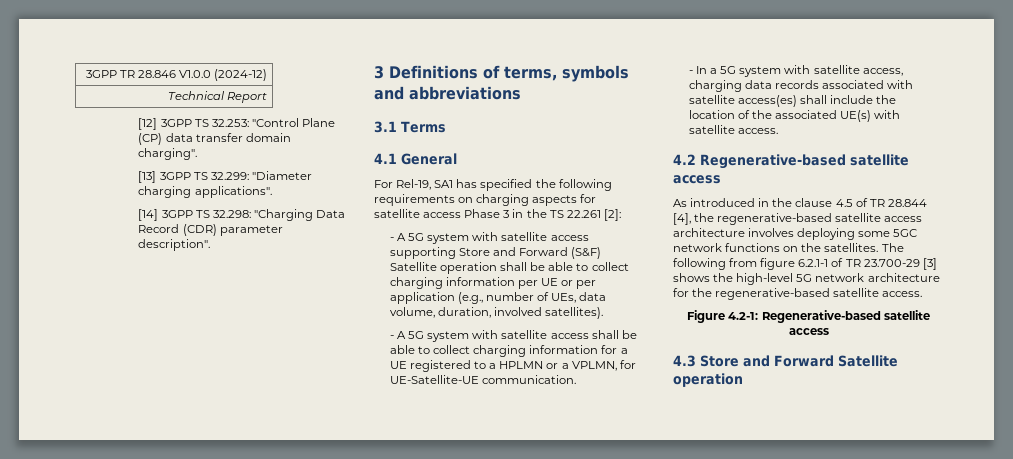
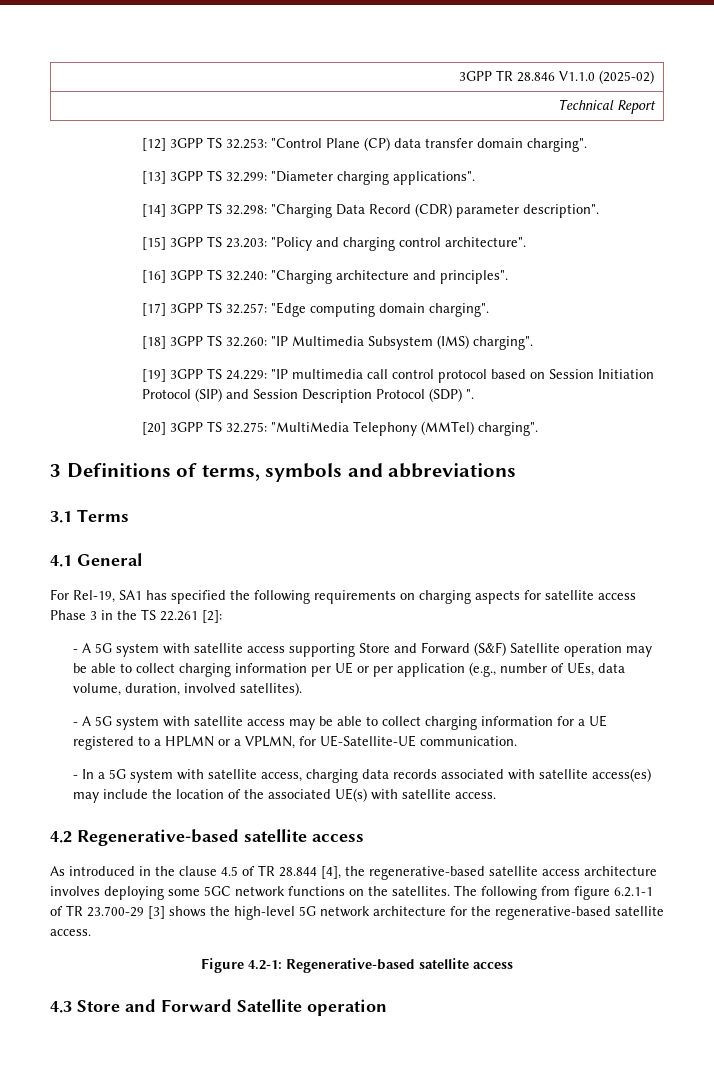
- 3GPP TR 28.846 V1.0.0 (2024-12)
+ 3GPP TR 28.846 V1.1.0 (2025-02)
+ [15] 3GPP TS 23.203: "Policy and charging control architecture".
+ [16] 3GPP TS 32.240: "Charging architecture and principles".
+ [17] 3GPP TS 32.257: "Edge computing domain charging".
+ [18] 3GPP TS 32.260: "IP Multimedia Subsystem (IMS) charging".
+ [19] 3GPP TS 24.229: "IP multimedia call control protocol based on Session Initiation Protocol (SIP) and Session Description Protocol (SDP) ".
+ [20] 3GPP TS 32.275: "MultiMedia Telephony (MMTel) charging".
- - A 5G system with satellite access supporting Store and Forward (S&F) Satellite operation shall be able to collect charging information per UE or per application (e.g., number of UEs, data volume, duration, involved satellites).
+ - A 5G system with satellite access supporting Store and Forward (S&F) Satellite operation may be able to collect charging information per UE or per application (e.g., number of UEs, data volume, duration, involved satellites).
- - A 5G system with satellite access shall be able to collect charging information for a UE registered to a HPLMN or a VPLMN, for UE-Satellite-UE communication.
+ - A 5G system with satellite access may be able to collect charging information for a UE registered to a HPLMN or a VPLMN, for UE-Satellite-UE communication.
- - In a 5G system with satellite access, charging data records associated with satellite access(es) shall include the location of the associated UE(s) with satellite access.
+ - In a 5G system with satellite access, charging data records associated with satellite access(es) may include the location of the associated UE(s) with satellite access.

